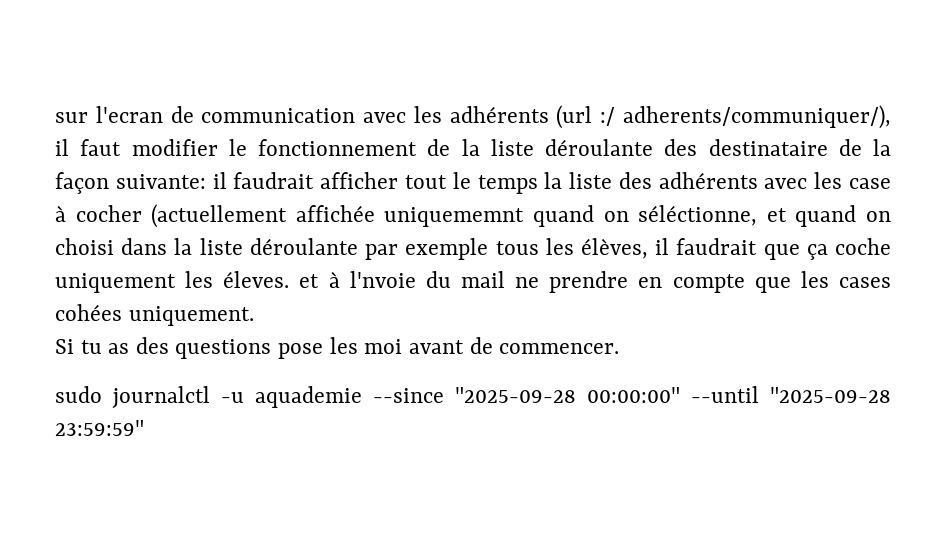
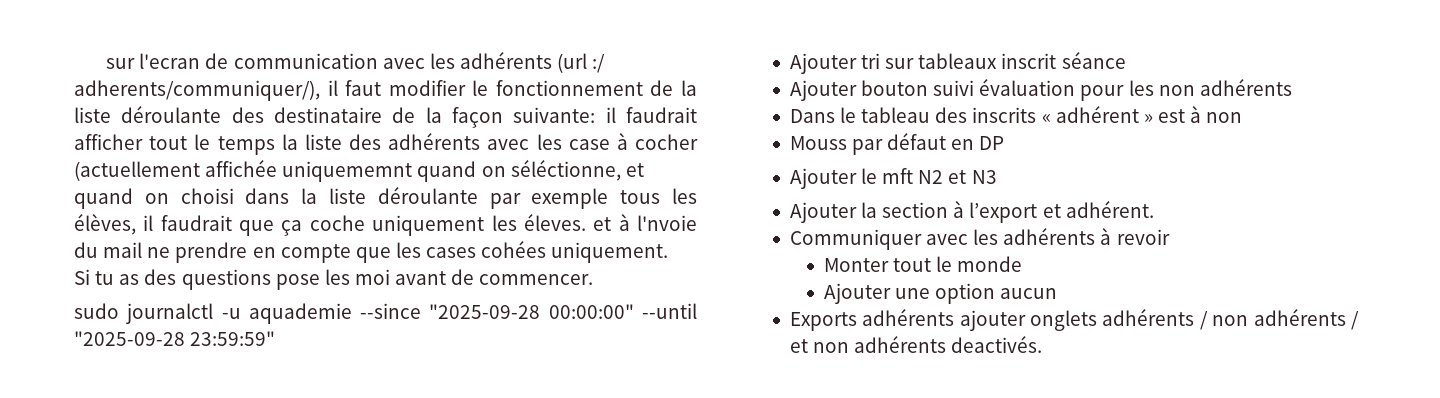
+ Ajouter tri sur tableaux inscrit séance
+ Ajouter bouton suivi évaluation pour les non adhérents
+ Dans le tableau des inscrits « adhérent » est à non
+ Mouss par défaut en DP
+ Ajouter le mft N2 et N3
+ Ajouter la section à l’export et adhérent.
+ Communiquer avec les adhérents à revoir
+ Monter tout le monde
+ Ajouter une option aucun
+ Exports adhérents ajouter onglets adhérents / non adhérents / et non adhérents deactivés.

